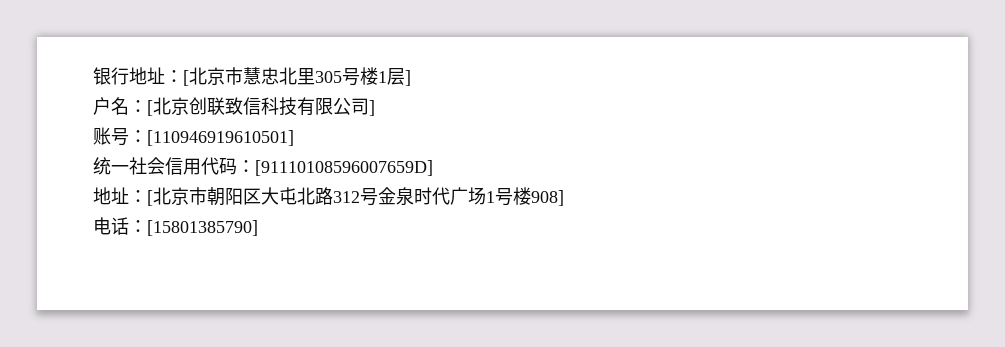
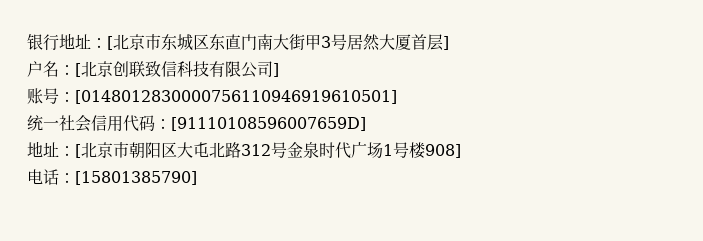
- 银行地址：[北京市慧忠北里305号楼1层]
+ 银行地址：[北京市东城区东直门南大街甲3号居然大厦首层]
- 账号：[110946919610501]
+ 账号：[0148012830000756110946919610501]

